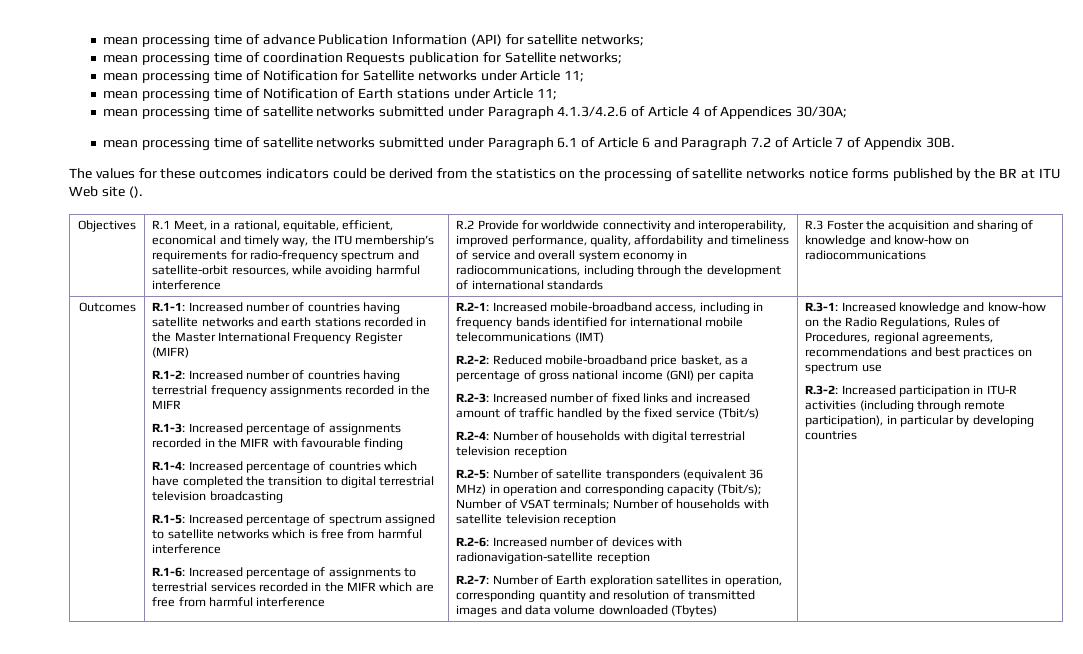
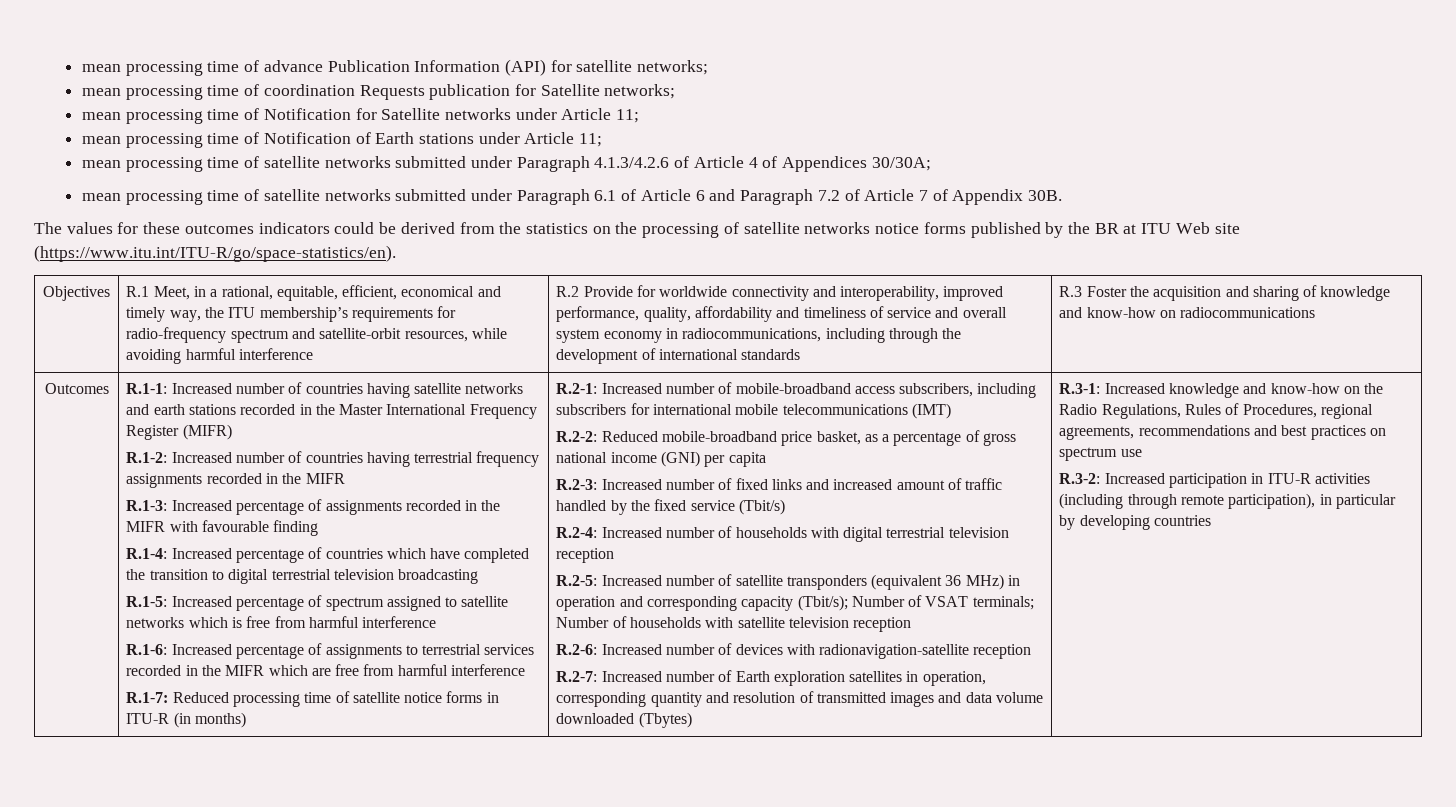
- The values for these outcomes indicators could be derived from the statistics on the processing of satellite networks notice forms published by the BR at ITU Web site ().
+ The values for these outcomes indicators could be derived from the statistics on the processing of satellite networks notice forms published by the BR at ITU Web site (https://www.itu.int/ITU-R/go/space-statistics/en).
- R.2-1: Increased mobile-broadband access, including in frequency bands identified for international mobile telecommunications (IMT)
+ R.1-7: Reduced processing time of satellite notice forms in ITU-R (in months) | R.2-1: Increased number of mobile-broadband access subscribers, including subscribers for international mobile telecommunications (IMT)
- R.2-4: Number of households with digital terrestrial television reception
+ R.2-4: Increased number of households with digital terrestrial television reception
- R.2-5: Number of satellite transponders (equivalent 36 MHz) in operation and corresponding capacity (Tbit/s); Number of VSAT terminals; Number of households with satellite television reception
+ R.2-5: Increased number of satellite transponders (equivalent 36 MHz) in operation and corresponding capacity (Tbit/s); Number of VSAT terminals; Number of households with satellite television reception
- R.2-7: Number of Earth exploration satellites in operation, corresponding quantity and resolution of transmitted images and data volume downloaded (Tbytes)
+ R.2-7: Increased number of Earth exploration satellites in operation, corresponding quantity and resolution of transmitted images and data volume downloaded (Tbytes)

